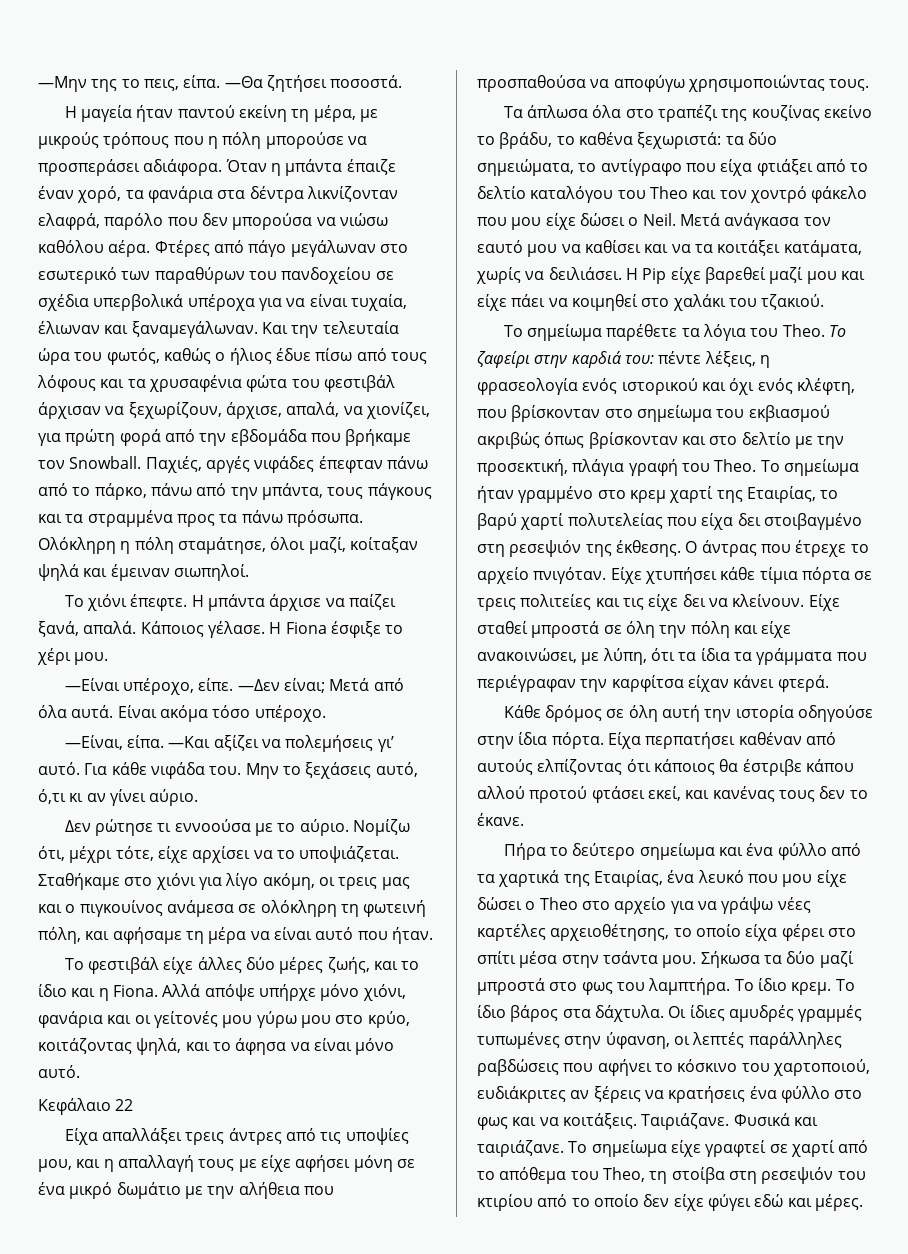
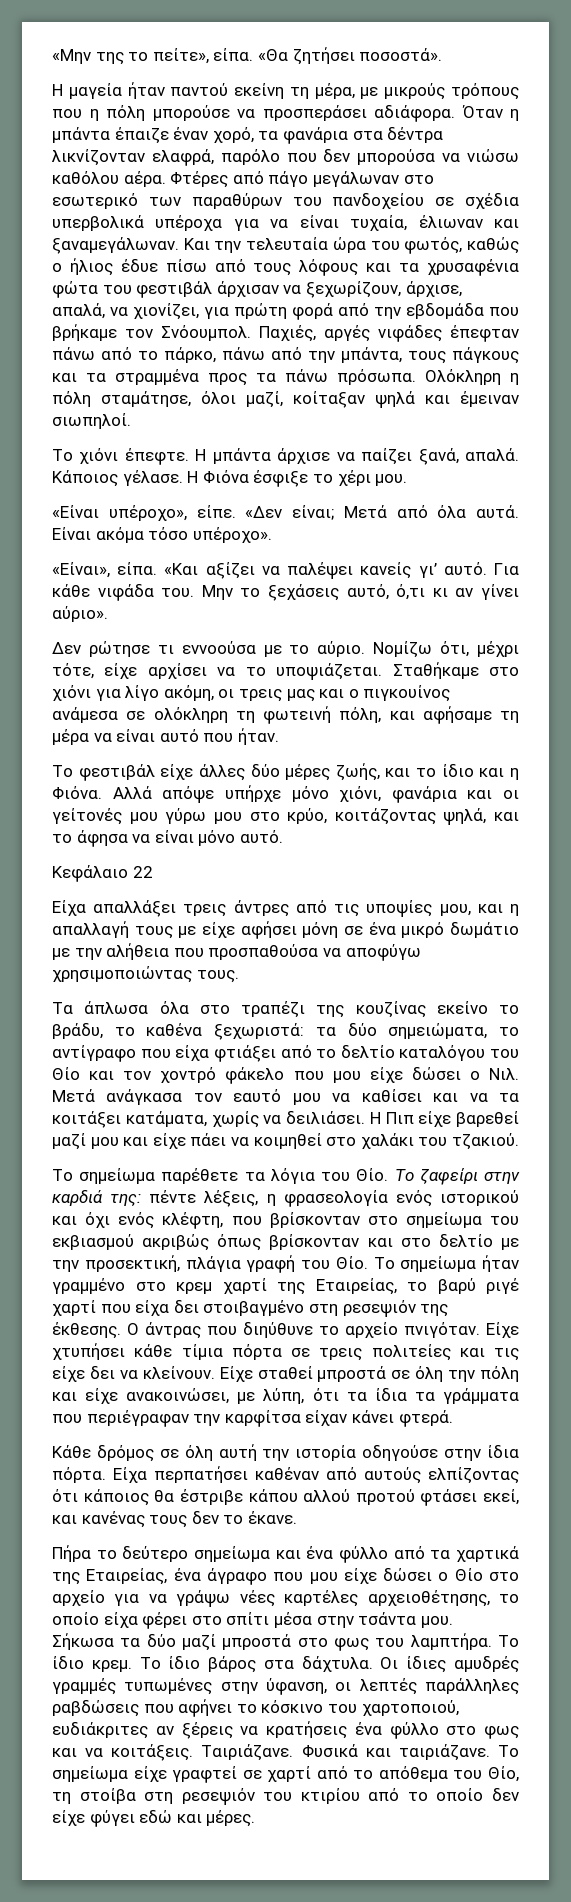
- —Μην της το πεις, είπα. —Θα ζητήσει ποσοστά.
+ «Μην της το πείτε», είπα. «Θα ζητήσει ποσοστά».
- Και την τελευταία ώρα του φωτός, καθώς ο ήλιος έδυε πίσω από τους λόφους και τα χρυσαφένια φώτα του φεστιβάλ άρχισαν να ξεχωρίζουν, άρχισε, απαλά, να χιονίζει, για πρώτη φορά από την εβδομάδα που βρήκαμε τον Snowball.
+ Και την τελευταία ώρα του φωτός, καθώς ο ήλιος έδυε πίσω από τους λόφους και τα χρυσαφένια φώτα του φεστιβάλ άρχισαν να ξεχωρίζουν, άρχισε, απαλά, να χιονίζει, για πρώτη φορά από την εβδομάδα που βρήκαμε τον Σνόουμπολ.
- Η Fiona έσφιξε το χέρι μου.
+ Η Φιόνα έσφιξε το χέρι μου.
- —Είναι υπέροχο, είπε. —Δεν είναι; Μετά από όλα αυτά.
+ «Είναι υπέροχο», είπε. «Δεν είναι; Μετά από όλα αυτά.
- Είναι ακόμα τόσο υπέροχο.
- —Είναι, είπα. —Και αξίζει να πολεμήσεις γι’ αυτό.
+ Είναι ακόμα τόσο υπέροχο».
+ «Είναι», είπα. «Και αξίζει να παλέψει κανείς γι’ αυτό.
- Μην το ξεχάσεις αυτό, ό,τι κι αν γίνει αύριο.
+ Μην το ξεχάσεις αυτό, ό,τι κι αν γίνει αύριο».
- Το φεστιβάλ είχε άλλες δύο μέρες ζωής, και το ίδιο και η Fiona.
+ Το φεστιβάλ είχε άλλες δύο μέρες ζωής, και το ίδιο και η Φιόνα.
- Τα άπλωσα όλα στο τραπέζι της κουζίνας εκείνο το βράδυ, το καθένα ξεχωριστά: τα δύο σημειώματα, το αντίγραφο που είχα φτιάξει από το δελτίο καταλόγου του Theo και τον χοντρό φάκελο που μου είχε δώσει ο Neil. Μετά ανάγκασα τον εαυτό μου να καθίσει και να τα κοιτάξει κατάματα, χωρίς να δειλιάσει.
+ Τα άπλωσα όλα στο τραπέζι της κουζίνας εκείνο το βράδυ, το καθένα ξεχωριστά: τα δύο σημειώματα, το αντίγραφο που είχα φτιάξει από το δελτίο καταλόγου του Θίο και τον χοντρό φάκελο που μου είχε δώσει ο Νιλ. Μετά ανάγκασα τον εαυτό μου να καθίσει και να τα κοιτάξει κατάματα, χωρίς να δειλιάσει.
- Η Pip είχε βαρεθεί μαζί μου και είχε πάει να κοιμηθεί στο χαλάκι του τζακιού.
+ Η Πιπ είχε βαρεθεί μαζί μου και είχε πάει να κοιμηθεί στο χαλάκι του τζακιού.
- Το σημείωμα παρέθετε τα λόγια του Theo. Το ζαφείρι στην καρδιά του: πέντε λέξεις, η φρασεολογία ενός ιστορικού και όχι ενός κλέφτη, που βρίσκονταν στο σημείωμα του εκβιασμού ακριβώς όπως βρίσκονταν και στο δελτίο με την προσεκτική, πλάγια γραφή του Theo. Το σημείωμα ήταν γραμμένο στο κρεμ χαρτί της Εταιρίας, το βαρύ χαρτί πολυτελείας που είχα δει στοιβαγμένο στη ρεσεψιόν της έκθεσης.
+ Το σημείωμα παρέθετε τα λόγια του Θίο. Το ζαφείρι στην καρδιά της: πέντε λέξεις, η φρασεολογία ενός ιστορικού και όχι ενός κλέφτη, που βρίσκονταν στο σημείωμα του εκβιασμού ακριβώς όπως βρίσκονταν και στο δελτίο με την προσεκτική, πλάγια γραφή του Θίο. Το σημείωμα ήταν γραμμένο στο κρεμ χαρτί της Εταιρείας, το βαρύ ριγέ χαρτί που είχα δει στοιβαγμένο στη ρεσεψιόν της έκθεσης.
- Ο άντρας που έτρεχε το αρχείο πνιγόταν.
+ Ο άντρας που διηύθυνε το αρχείο πνιγόταν.
- Πήρα το δεύτερο σημείωμα και ένα φύλλο από τα χαρτικά της Εταιρίας, ένα λευκό που μου είχε δώσει ο Theo στο αρχείο για να γράψω νέες καρτέλες αρχειοθέτησης, το οποίο είχα φέρει στο σπίτι μέσα στην τσάντα μου.
+ Πήρα το δεύτερο σημείωμα και ένα φύλλο από τα χαρτικά της Εταιρείας, ένα άγραφο που μου είχε δώσει ο Θίο στο αρχείο για να γράψω νέες καρτέλες αρχειοθέτησης, το οποίο είχα φέρει στο σπίτι μέσα στην τσάντα μου.
- Το σημείωμα είχε γραφτεί σε χαρτί από το απόθεμα του Theo, τη στοίβα στη ρεσεψιόν του κτιρίου από το οποίο δεν είχε φύγει εδώ και μέρες.
+ Το σημείωμα είχε γραφτεί σε χαρτί από το απόθεμα του Θίο, τη στοίβα στη ρεσεψιόν του κτιρίου από το οποίο δεν είχε φύγει εδώ και μέρες.

